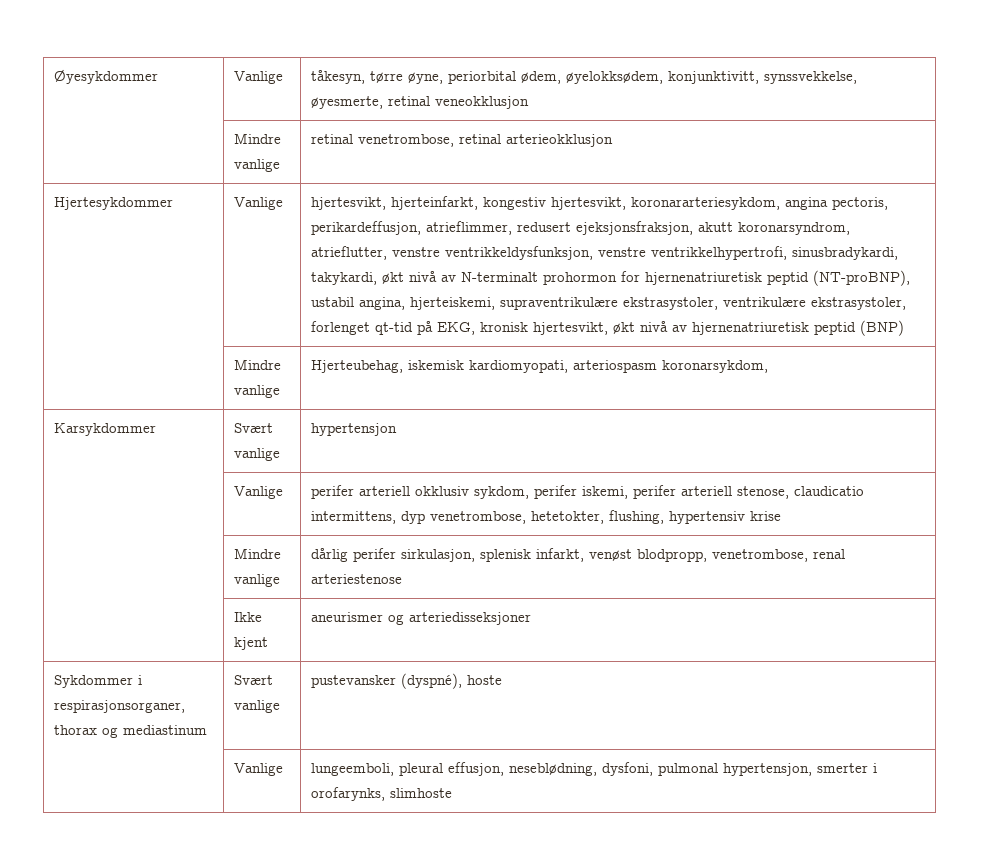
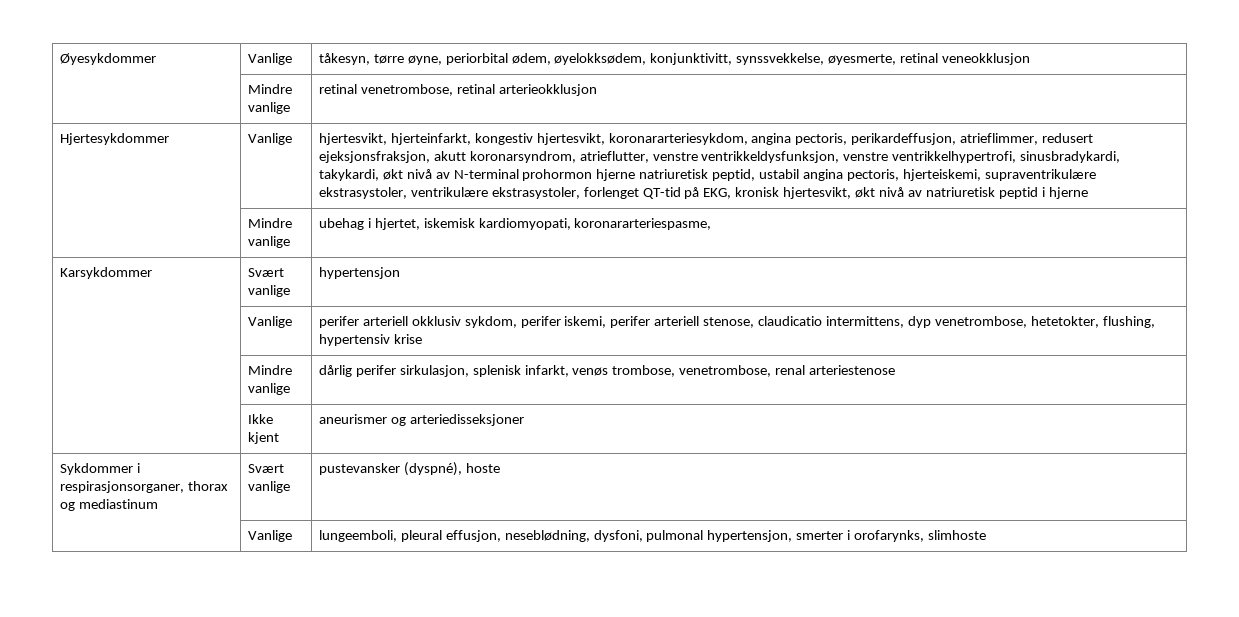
- hjertesvikt, hjerteinfarkt, kongestiv hjertesvikt, koronararteriesykdom, angina pectoris, perikardeffusjon, atrieflimmer, redusert ejeksjonsfraksjon, akutt koronarsyndrom, atrieflutter, venstre ventrikkeldysfunksjon, venstre ventrikkelhypertrofi, sinusbradykardi, takykardi, økt nivå av N-terminalt prohormon for hjernenatriuretisk peptid (NT-proBNP), ustabil angina, hjerteiskemi, supraventrikulære ekstrasystoler, ventrikulære ekstrasystoler, forlenget qt-tid på EKG, kronisk hjertesvikt, økt nivå av hjernenatriuretisk peptid (BNP)
- | Mindre vanlige | Hjerteubehag, iskemisk kardiomyopati, arteriospasm koronarsykdom,
+ hjertesvikt, hjerteinfarkt, kongestiv hjertesvikt, koronararteriesykdom, angina pectoris, perikardeffusjon, atrieflimmer, redusert ejeksjonsfraksjon, akutt koronarsyndrom, atrieflutter, venstre ventrikkeldysfunksjon, venstre ventrikkelhypertrofi, sinusbradykardi, takykardi, økt nivå av N-terminal prohormon hjerne natriuretisk peptid, ustabil angina pectoris, hjerteiskemi, supraventrikulære ekstrasystoler, ventrikulære ekstrasystoler, forlenget QT-tid på EKG, kronisk hjertesvikt, økt nivå av natriuretisk peptid i hjerne
+ | Mindre vanlige | ubehag i hjertet, iskemisk kardiomyopati, koronararteriespasme,
- | Mindre vanlige | dårlig perifer sirkulasjon, splenisk infarkt, venøst blodpropp, venetrombose, renal arteriestenose
+ | Mindre vanlige | dårlig perifer sirkulasjon, splenisk infarkt, venøs trombose, venetrombose, renal arteriestenose

